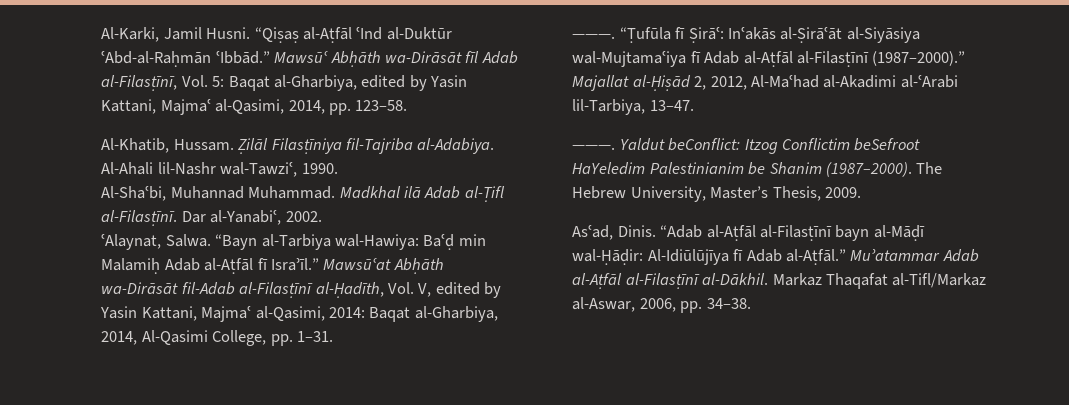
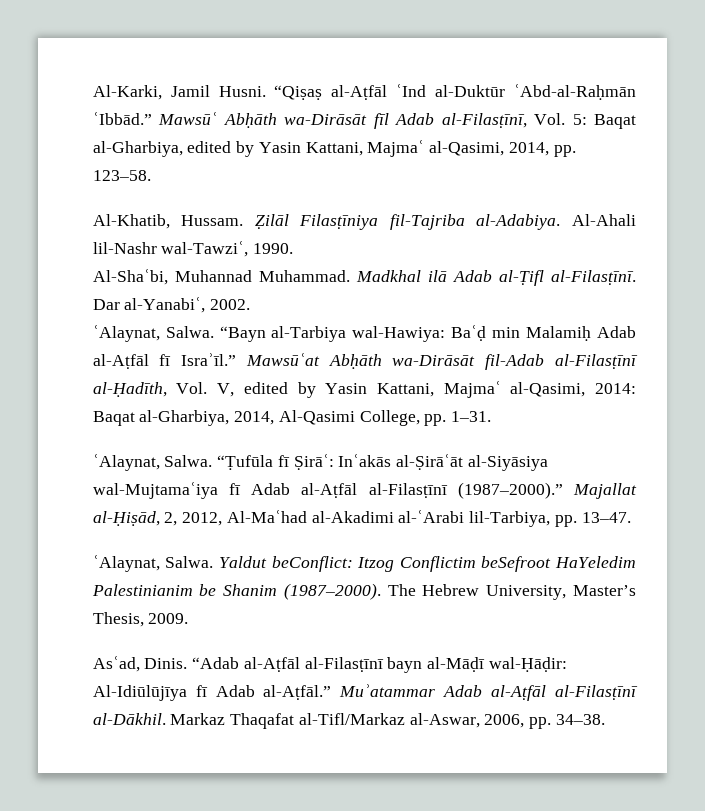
  Mawsūʿat Abḥāth wa-Dirāsāt fil-Adab al-Filasṭīnī al-Ḥadīth, Vol. V, edited by Yasin Kattani, Majmaʿ al-Qasimi, 2014: Baqat al-Gharbiya, 2014, Al-Qasimi College, pp. 1–31.
- ———.
+ ʿAlaynat, Salwa.
- Majallat al-Ḥiṣād 2, 2012, Al-Maʿhad al-Akadimi al-ʿArabi lil-Tarbiya, 13–47.
- ———.
+ Majallat al-Ḥiṣād, 2, 2012, Al-Maʿhad al-Akadimi al-ʿArabi lil-Tarbiya, pp. 13–47.
+ ʿAlaynat, Salwa.

